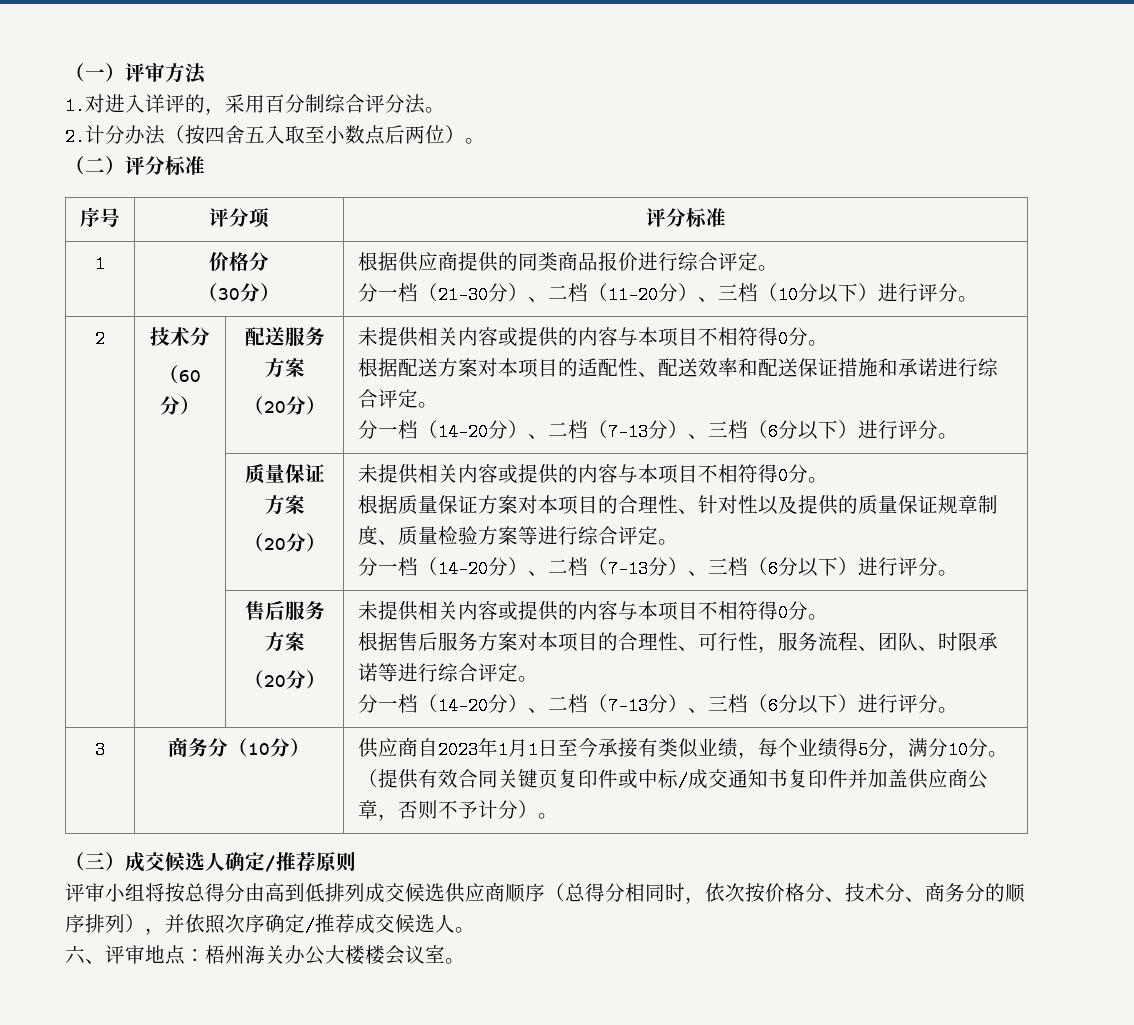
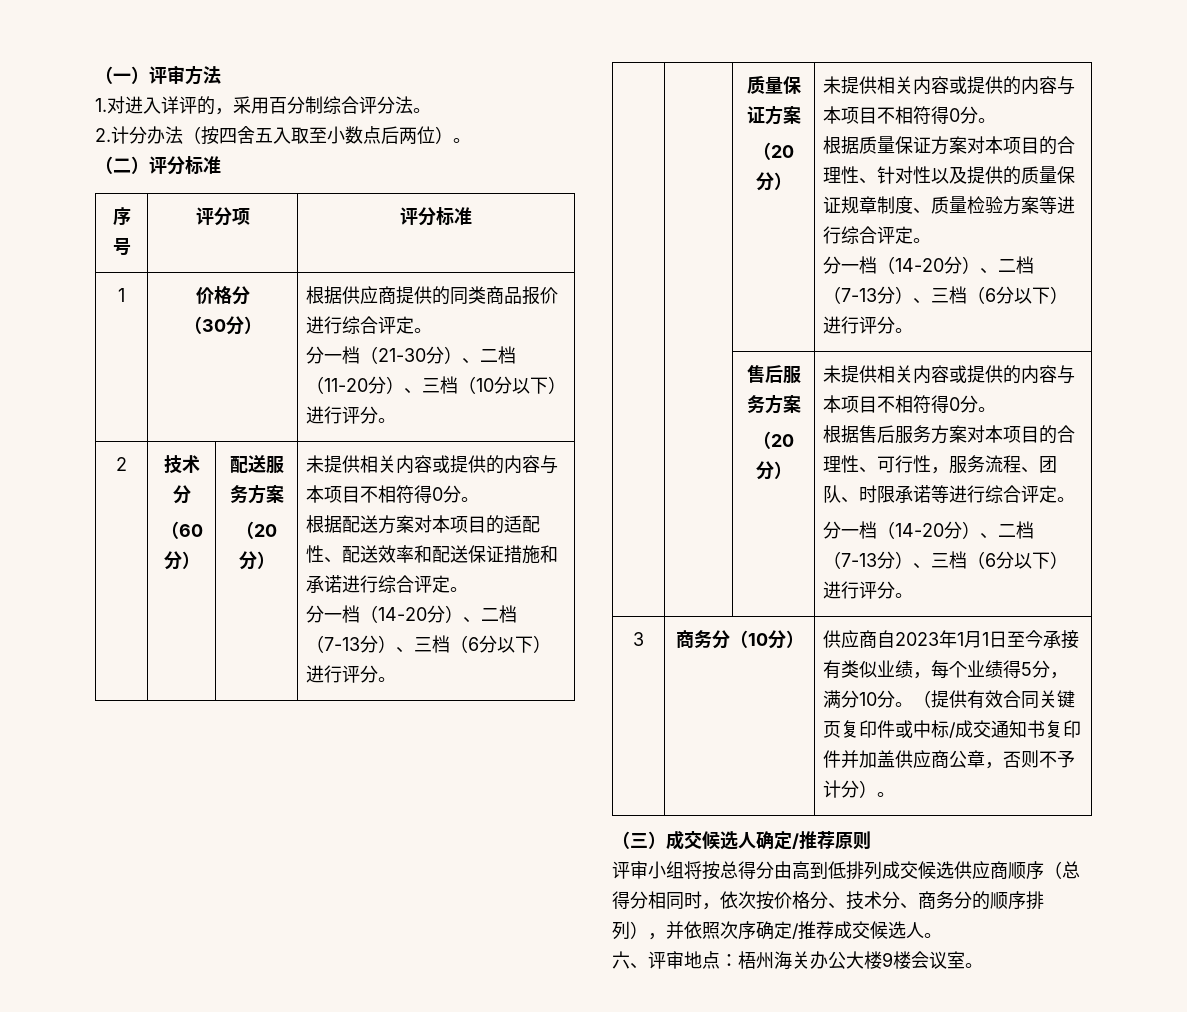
- 六、评审地点：梧州海关办公大楼楼会议室。
+ 六、评审地点：梧州海关办公大楼9楼会议室。

